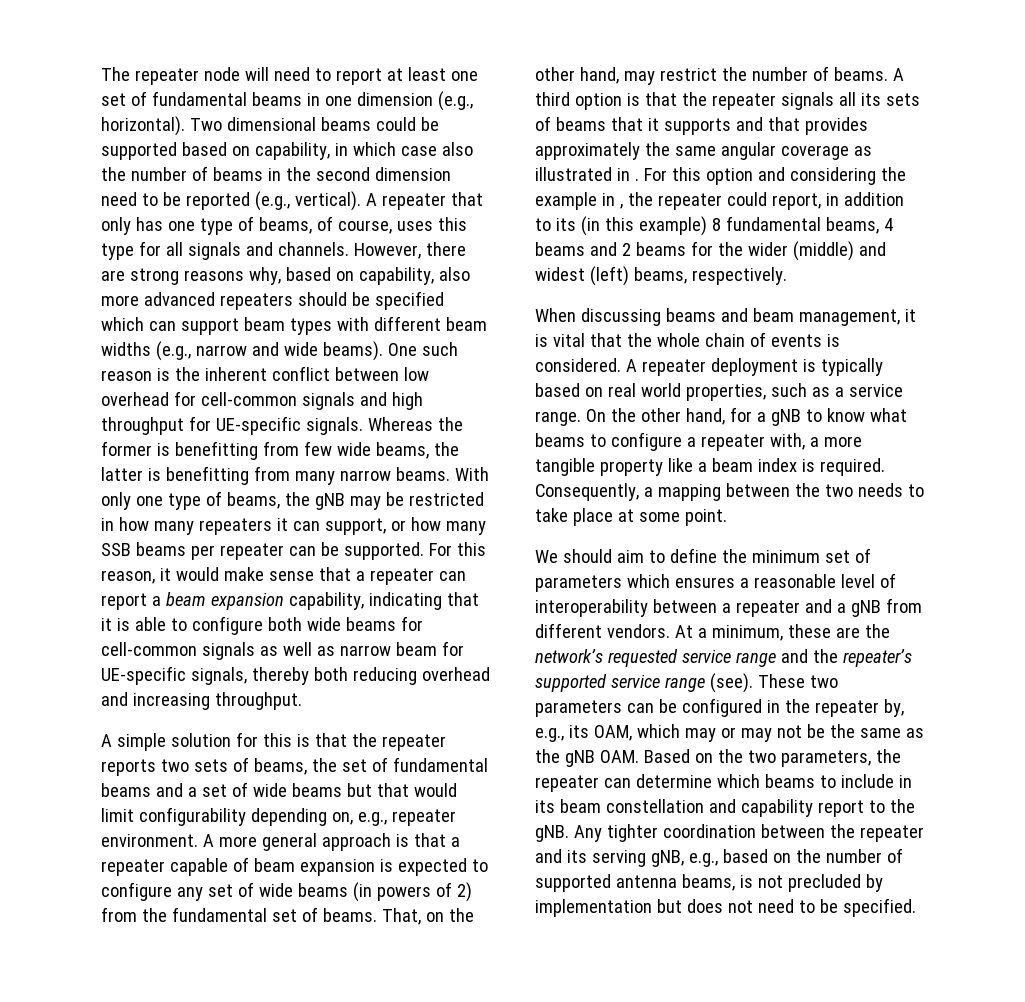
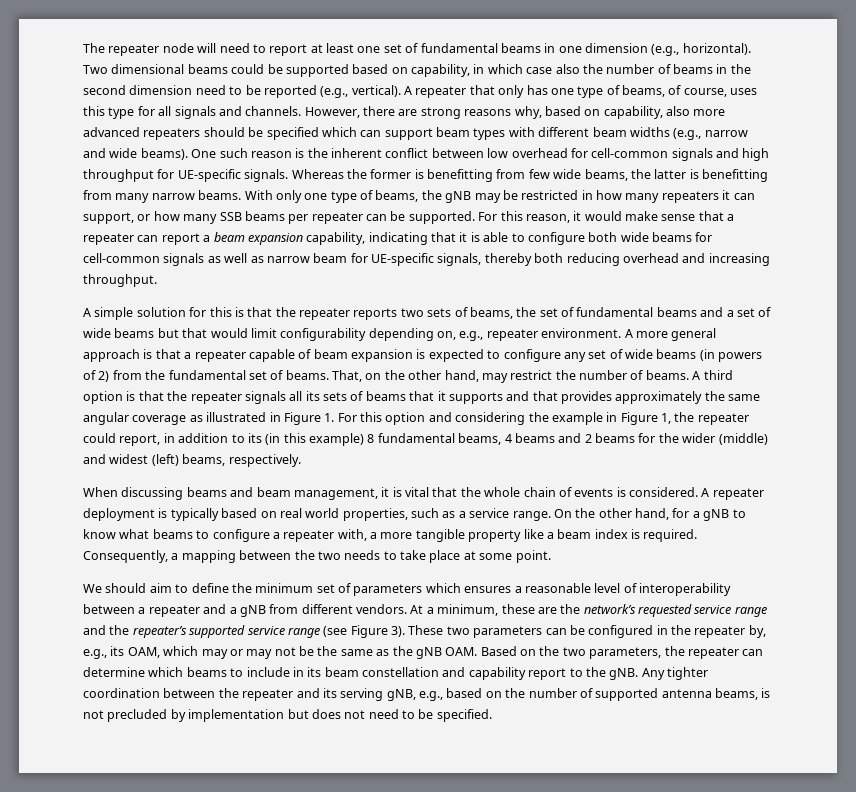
- A third option is that the repeater signals all its sets of beams that it supports and that provides approximately the same angular coverage as illustrated in . For this option and considering the example in , the repeater could report, in addition to its (in this example) 8 fundamental beams, 4 beams and 2 beams for the wider (middle) and widest (left) beams, respectively.
+ A third option is that the repeater signals all its sets of beams that it supports and that provides approximately the same angular coverage as illustrated in Figure 1. For this option and considering the example in Figure 1, the repeater could report, in addition to its (in this example) 8 fundamental beams, 4 beams and 2 beams for the wider (middle) and widest (left) beams, respectively.
- At a minimum, these are the network’s requested service range and the repeater’s supported service range (see).
+ At a minimum, these are the network’s requested service range and the repeater’s supported service range (see Figure 3).

